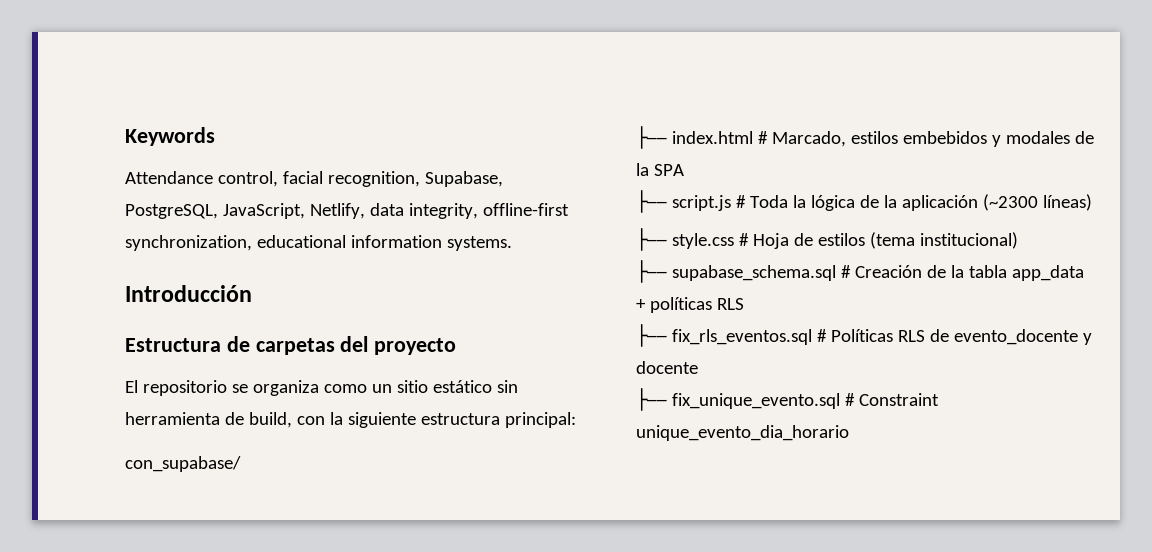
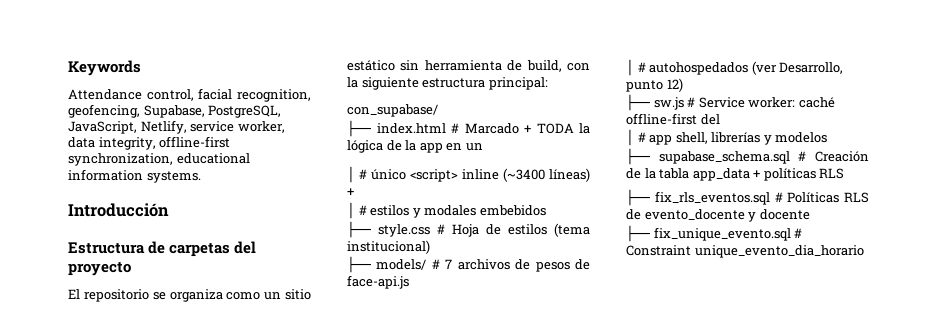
- Attendance control, facial recognition, Supabase, PostgreSQL, JavaScript, Netlify, data integrity, offline-first synchronization, educational information systems.
+ Attendance control, facial recognition, geofencing, Supabase, PostgreSQL, JavaScript, Netlify, service worker, data integrity, offline-first synchronization, educational information systems.
- ├── index.html # Marcado, estilos embebidos y modales de la SPA
- ├── script.js # Toda la lógica de la aplicación (~2300 líneas)
+ ├── index.html # Marcado + TODA la lógica de la app en un
+ │ # único <script> inline (~3400 líneas) +
+ │ # estilos y modales embebidos
+ ├── models/ # 7 archivos de pesos de face-api.js
+ │ # autohospedados (ver Desarrollo, punto 12)
+ ├── sw.js # Service worker: caché offline-first del
+ │ # app shell, librerías y modelos

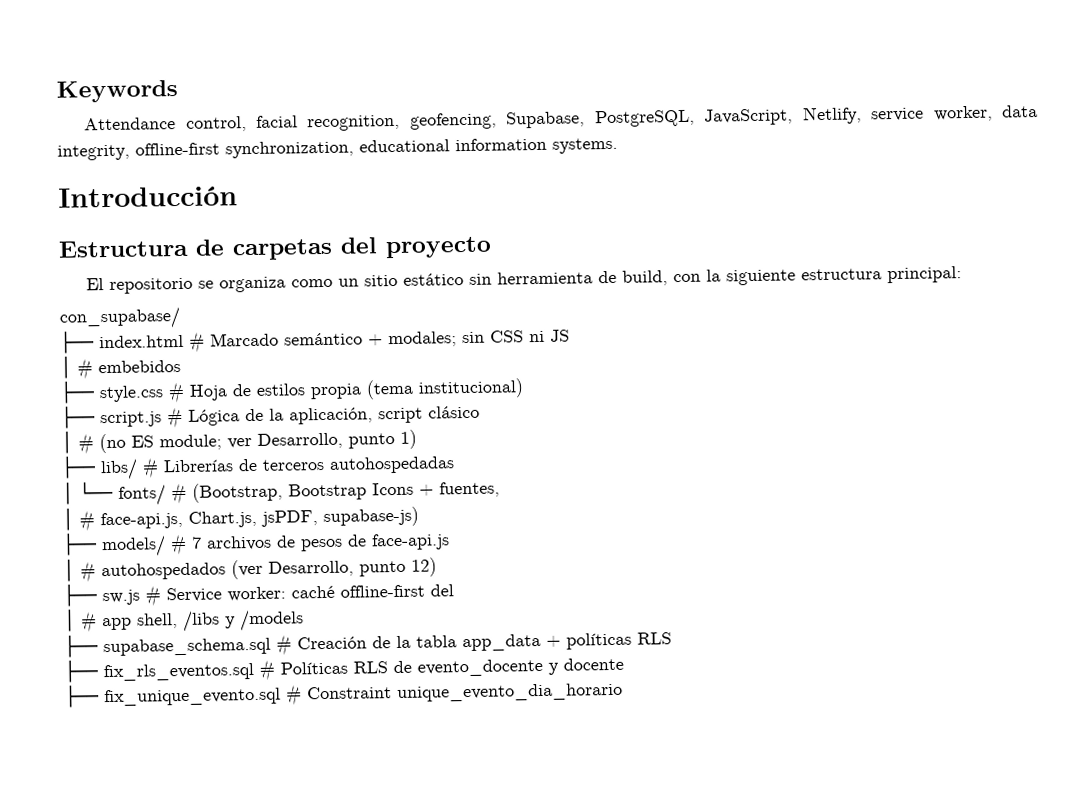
- ├── index.html # Marcado + TODA la lógica de la app en un
- │ # único <script> inline (~3400 líneas) +
- │ # estilos y modales embebidos
+ ├── index.html # Marcado semántico + modales; sin CSS ni JS
+ │ # embebidos
- ├── style.css # Hoja de estilos (tema institucional)
+ ├── style.css # Hoja de estilos propia (tema institucional)
+ ├── script.js # Lógica de la aplicación, script clásico
+ │ # (no ES module; ver Desarrollo, punto 1)
+ ├── libs/ # Librerías de terceros autohospedadas
+ │ └── fonts/ # (Bootstrap, Bootstrap Icons + fuentes,
+ │ # face-api.js, Chart.js, jsPDF, supabase-js)
- │ # app shell, librerías y modelos
+ │ # app shell, /libs y /models

